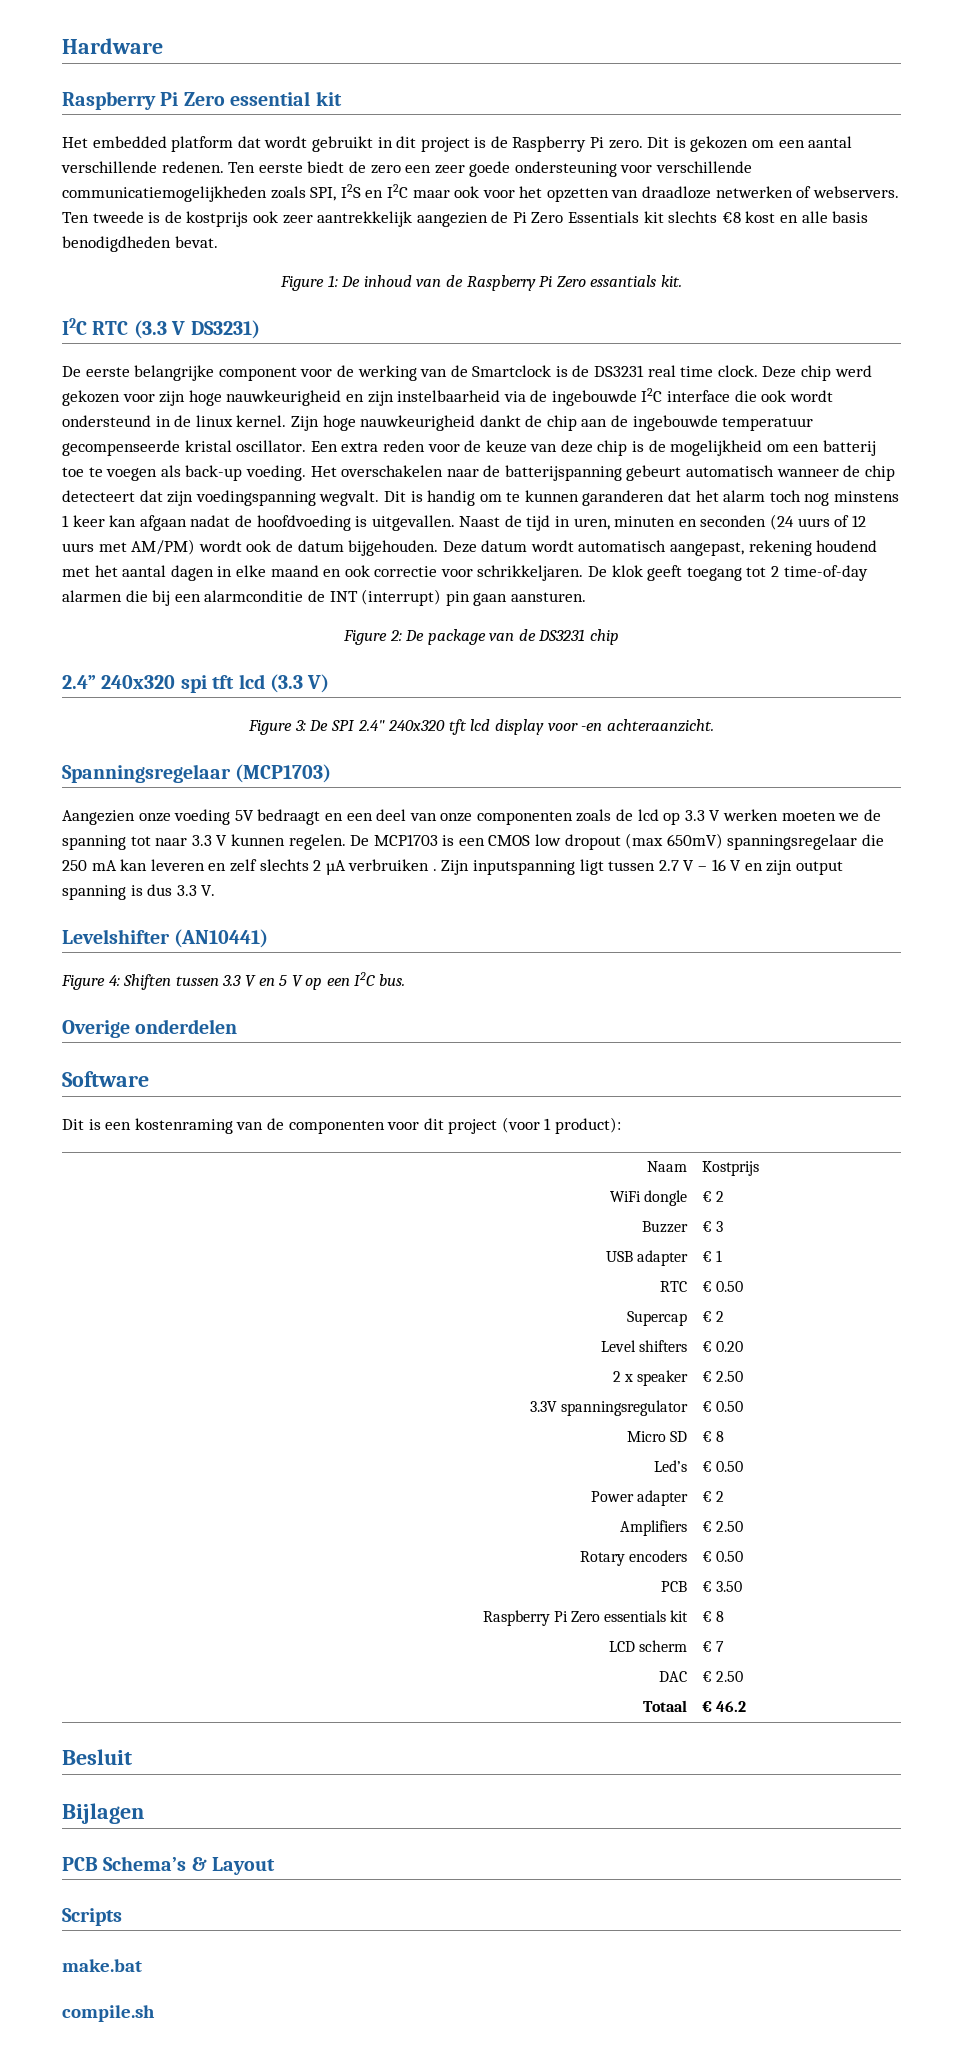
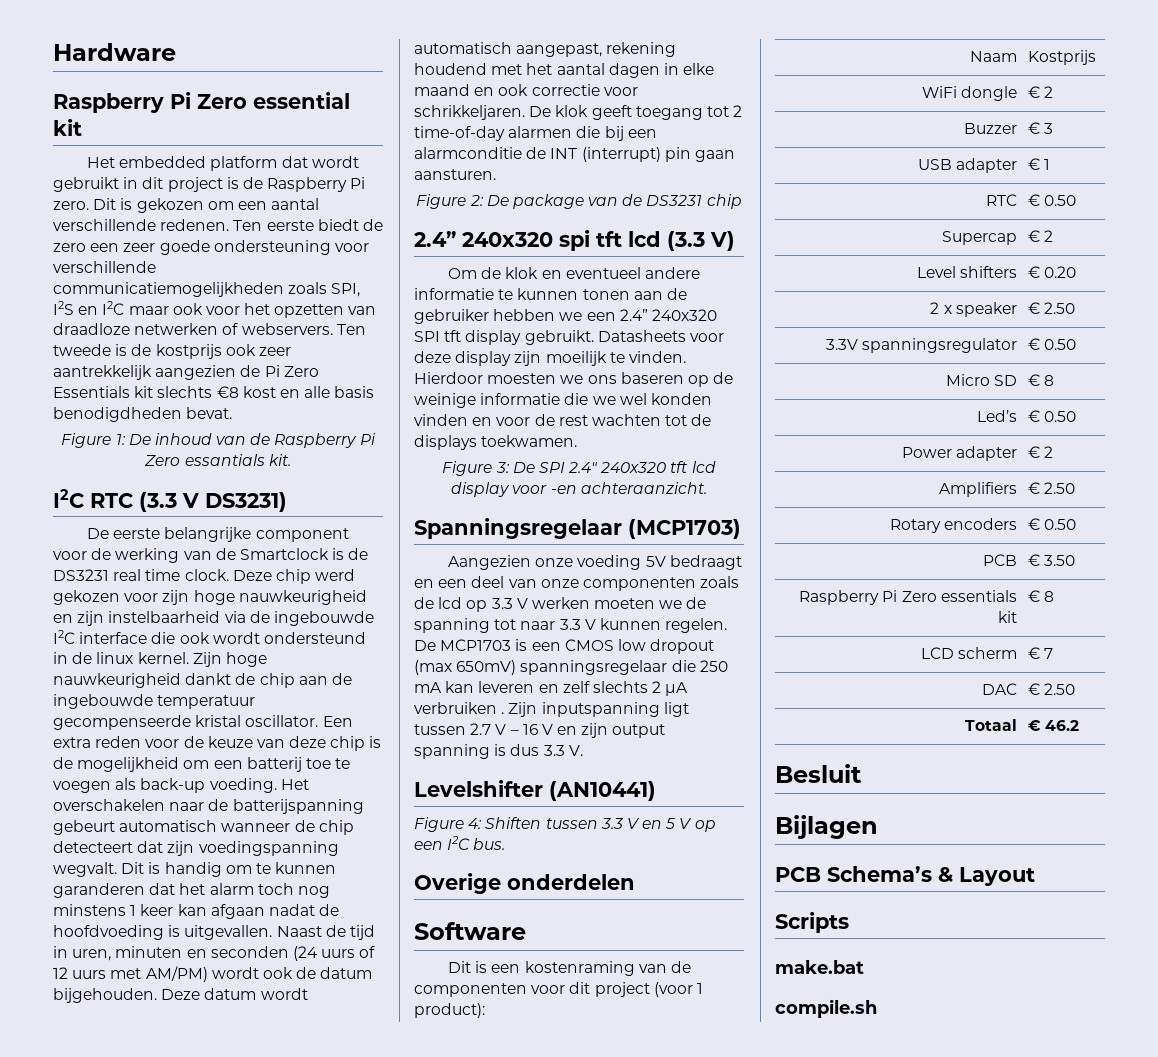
+ Om de klok en eventueel andere informatie te kunnen tonen aan de gebruiker hebben we een 2.4” 240x320 SPI tft display gebruikt. Datasheets voor deze display zijn moeilijk te vinden. Hierdoor moesten we ons baseren op de weinige informatie die we wel konden vinden en voor de rest wachten tot de displays toekwamen.

